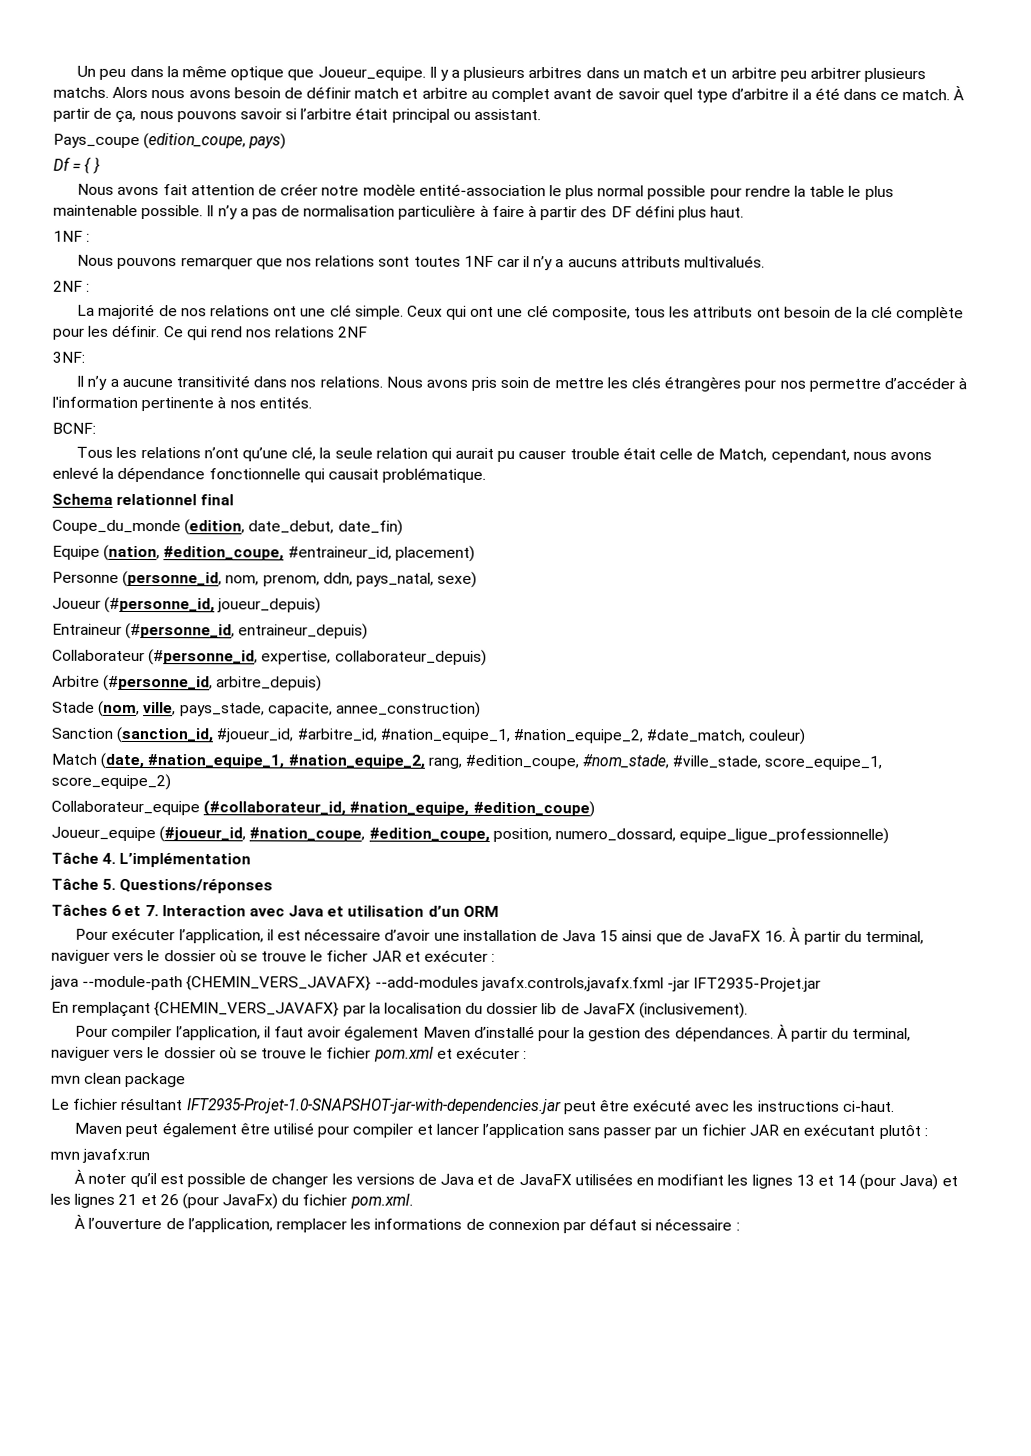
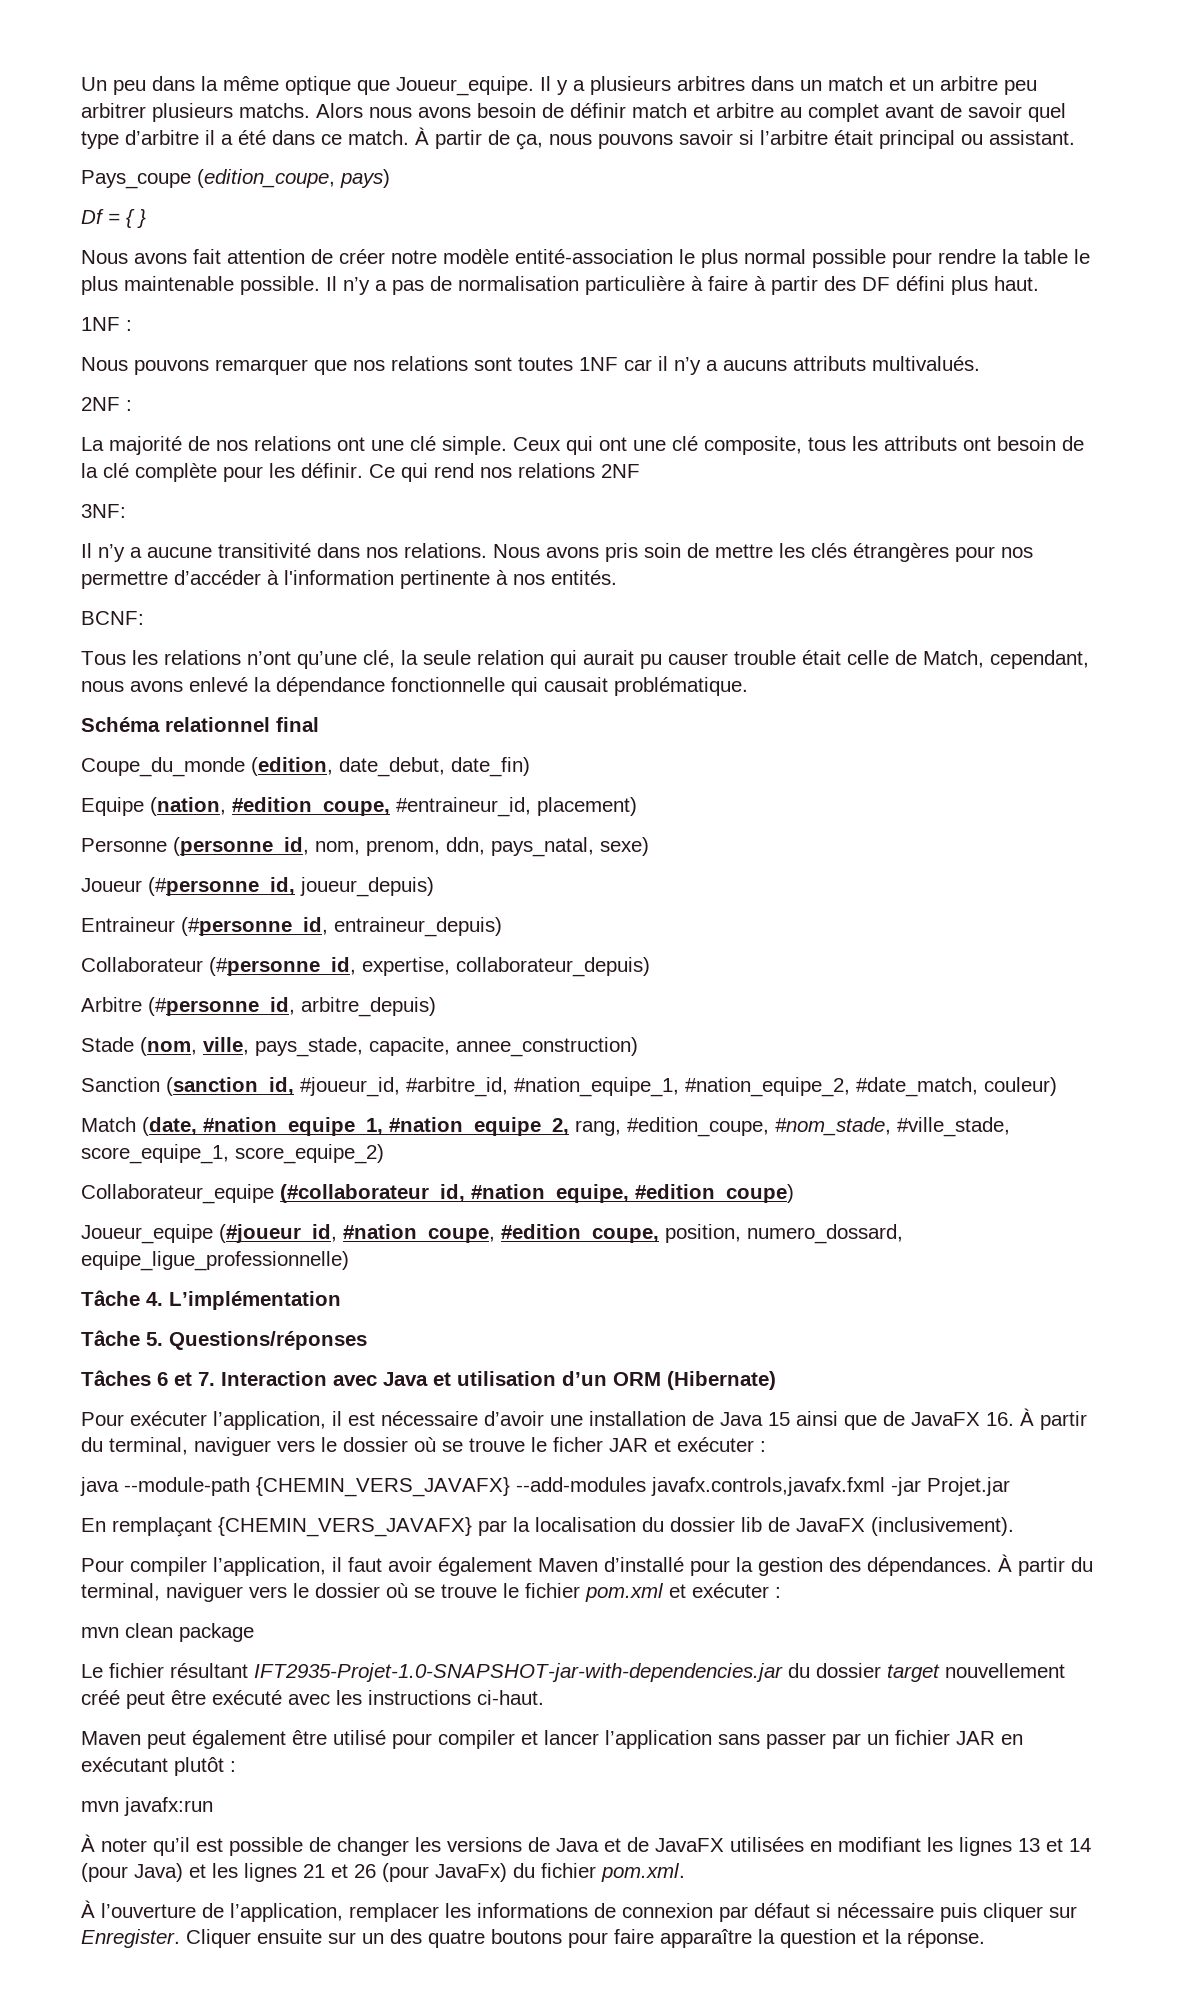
- Schema relationnel final
+ Schéma relationnel final
- Tâches 6 et 7. Interaction avec Java et utilisation d’un ORM
+ Tâches 6 et 7. Interaction avec Java et utilisation d’un ORM (Hibernate)
- java --module-path {CHEMIN_VERS_JAVAFX} --add-modules javafx.controls,javafx.fxml -jar IFT2935-Projet.jar
+ java --module-path {CHEMIN_VERS_JAVAFX} --add-modules javafx.controls,javafx.fxml -jar Projet.jar
- Le fichier résultant IFT2935-Projet-1.0-SNAPSHOT-jar-with-dependencies.jar peut être exécuté avec les instructions ci-haut.
+ Le fichier résultant IFT2935-Projet-1.0-SNAPSHOT-jar-with-dependencies.jar du dossier target nouvellement créé peut être exécuté avec les instructions ci-haut.
- À l’ouverture de l’application, remplacer les informations de connexion par défaut si nécessaire :
+ À l’ouverture de l’application, remplacer les informations de connexion par défaut si nécessaire puis cliquer sur Enregister. Cliquer ensuite sur un des quatre boutons pour faire apparaître la question et la réponse.

